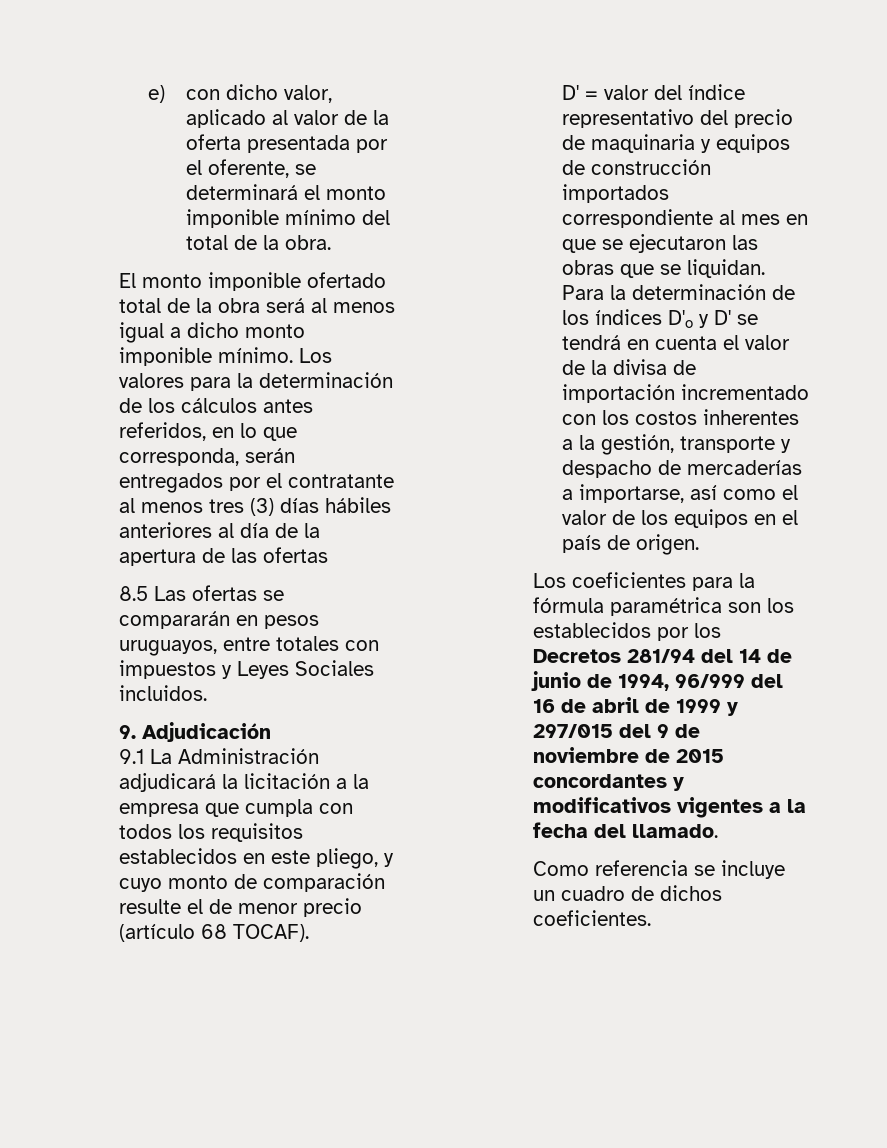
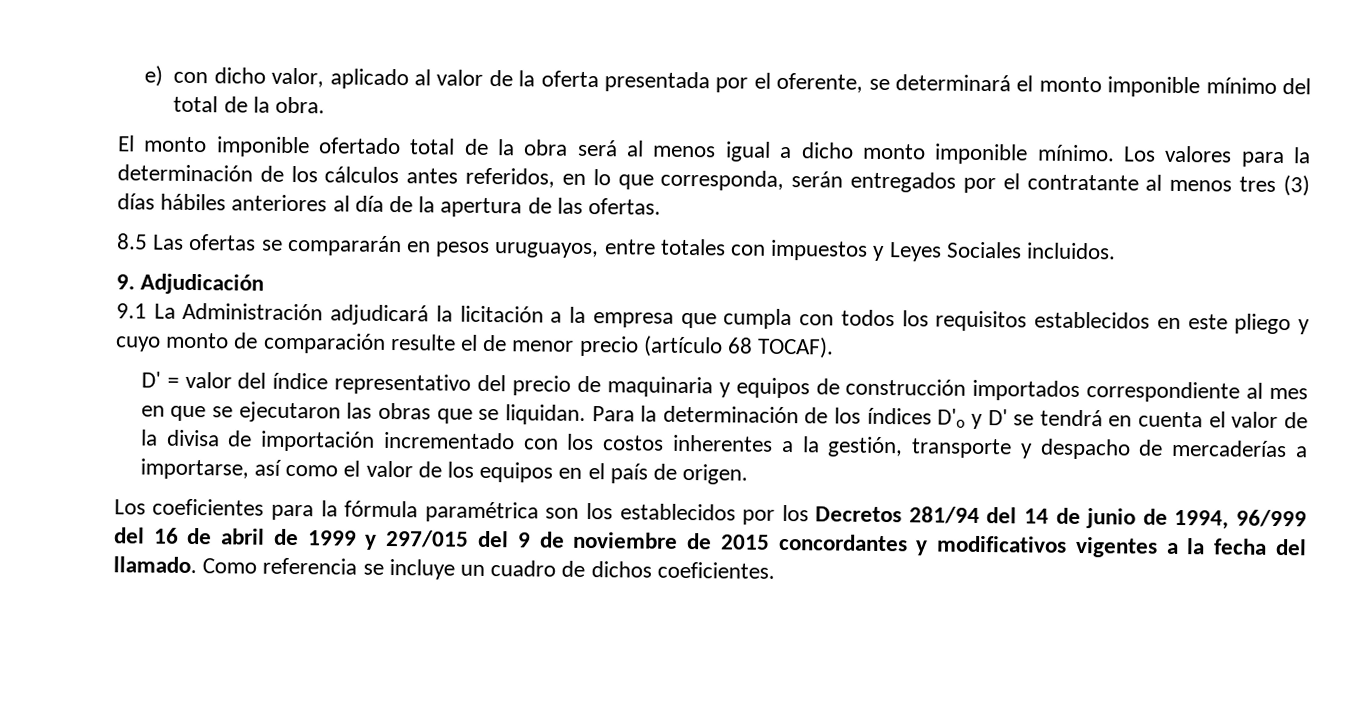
- Los valores para la determinación de los cálculos antes referidos, en lo que corresponda, serán entregados por el contratante al menos tres (3) días hábiles anteriores al día de la apertura de las ofertas
+ Los valores para la determinación de los cálculos antes referidos, en lo que corresponda, serán entregados por el contratante al menos tres (3) días hábiles anteriores al día de la apertura de las ofertas.
- 9.1 La Administración adjudicará la licitación a la empresa que cumpla con todos los requisitos establecidos en este pliego, y cuyo monto de comparación resulte el de menor precio (artículo 68 TOCAF).
+ 9.1 La Administración adjudicará la licitación a la empresa que cumpla con todos los requisitos establecidos en este pliego y cuyo monto de comparación resulte el de menor precio (artículo 68 TOCAF).
- Los coeficientes para la fórmula paramétrica son los establecidos por los Decretos 281/94 del 14 de junio de 1994, 96/999 del 16 de abril de 1999 y 297/015 del 9 de noviembre de 2015 concordantes y modificativos vigentes a la fecha del llamado.
- Como referencia se incluye un cuadro de dichos coeficientes.
+ Los coeficientes para la fórmula paramétrica son los establecidos por los Decretos 281/94 del 14 de junio de 1994, 96/999 del 16 de abril de 1999 y 297/015 del 9 de noviembre de 2015 concordantes y modificativos vigentes a la fecha del llamado. Como referencia se incluye un cuadro de dichos coeficientes.

